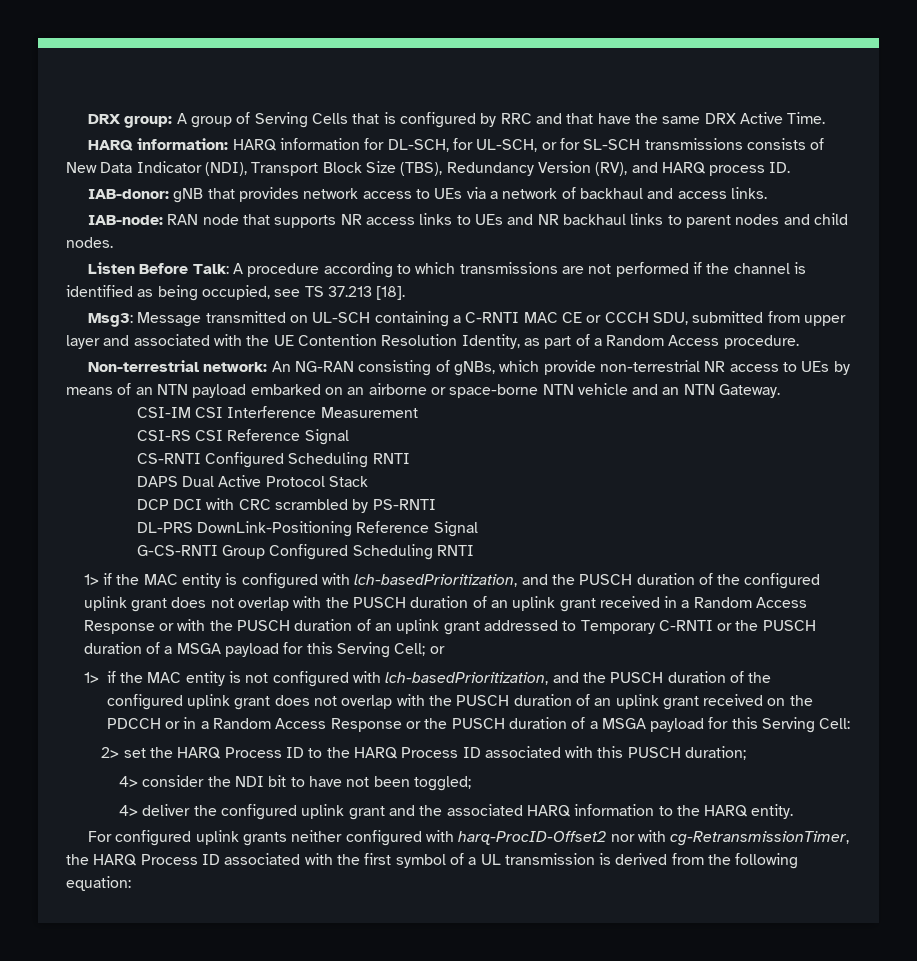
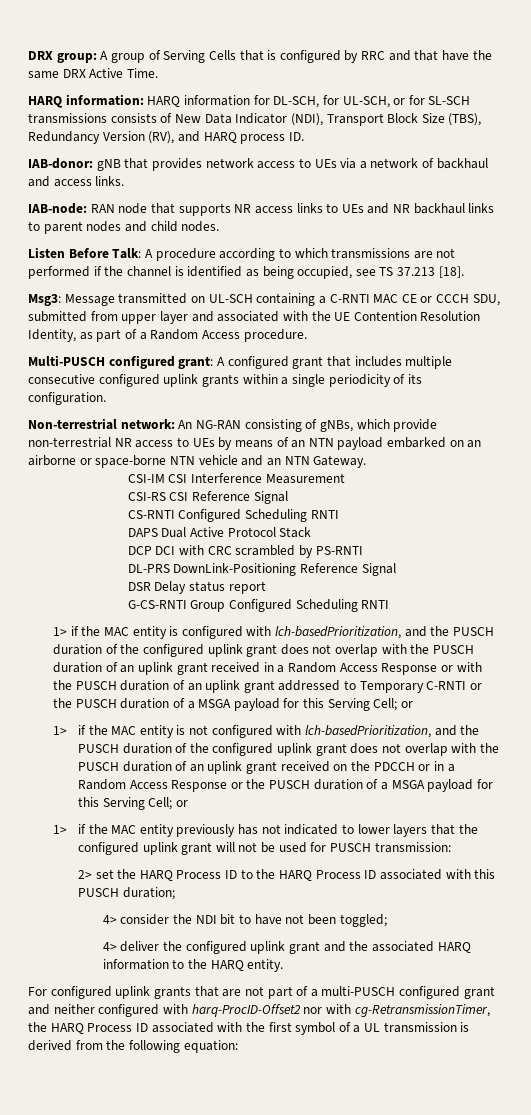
+ Multi-PUSCH configured grant: A configured grant that includes multiple consecutive configured uplink grants within a single periodicity of its configuration.
+ DSR Delay status report
- 1> if the MAC entity is not configured with lch-basedPrioritization, and the PUSCH duration of the configured uplink grant does not overlap with the PUSCH duration of an uplink grant received on the PDCCH or in a Random Access Response or the PUSCH duration of a MSGA payload for this Serving Cell:
+ 1> if the MAC entity is not configured with lch-basedPrioritization, and the PUSCH duration of the configured uplink grant does not overlap with the PUSCH duration of an uplink grant received on the PDCCH or in a Random Access Response or the PUSCH duration of a MSGA payload for this Serving Cell; or
+ 1> if the MAC entity previously has not indicated to lower layers that the configured uplink grant will not be used for PUSCH transmission:
- For configured uplink grants neither configured with harq-ProcID-Offset2 nor with cg-RetransmissionTimer, the HARQ Process ID associated with the first symbol of a UL transmission is derived from the following equation:
+ For configured uplink grants that are not part of a multi-PUSCH configured grant and neither configured with harq-ProcID-Offset2 nor with cg-RetransmissionTimer, the HARQ Process ID associated with the first symbol of a UL transmission is derived from the following equation:

